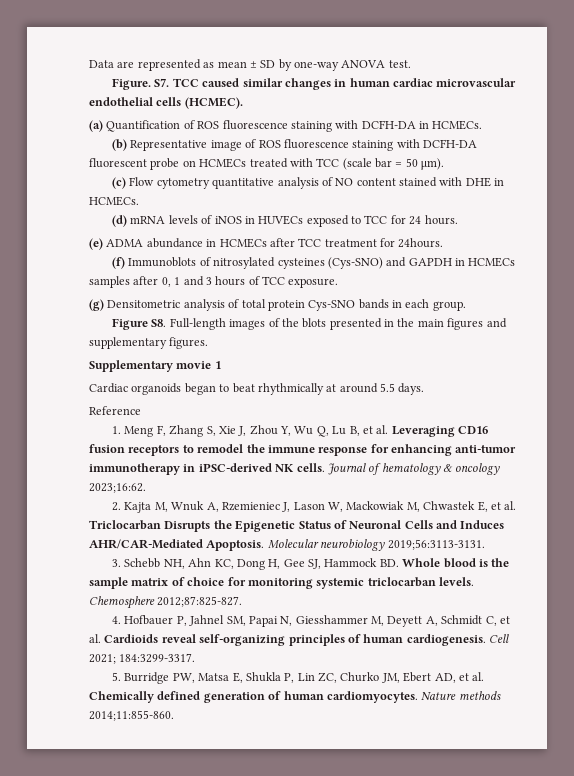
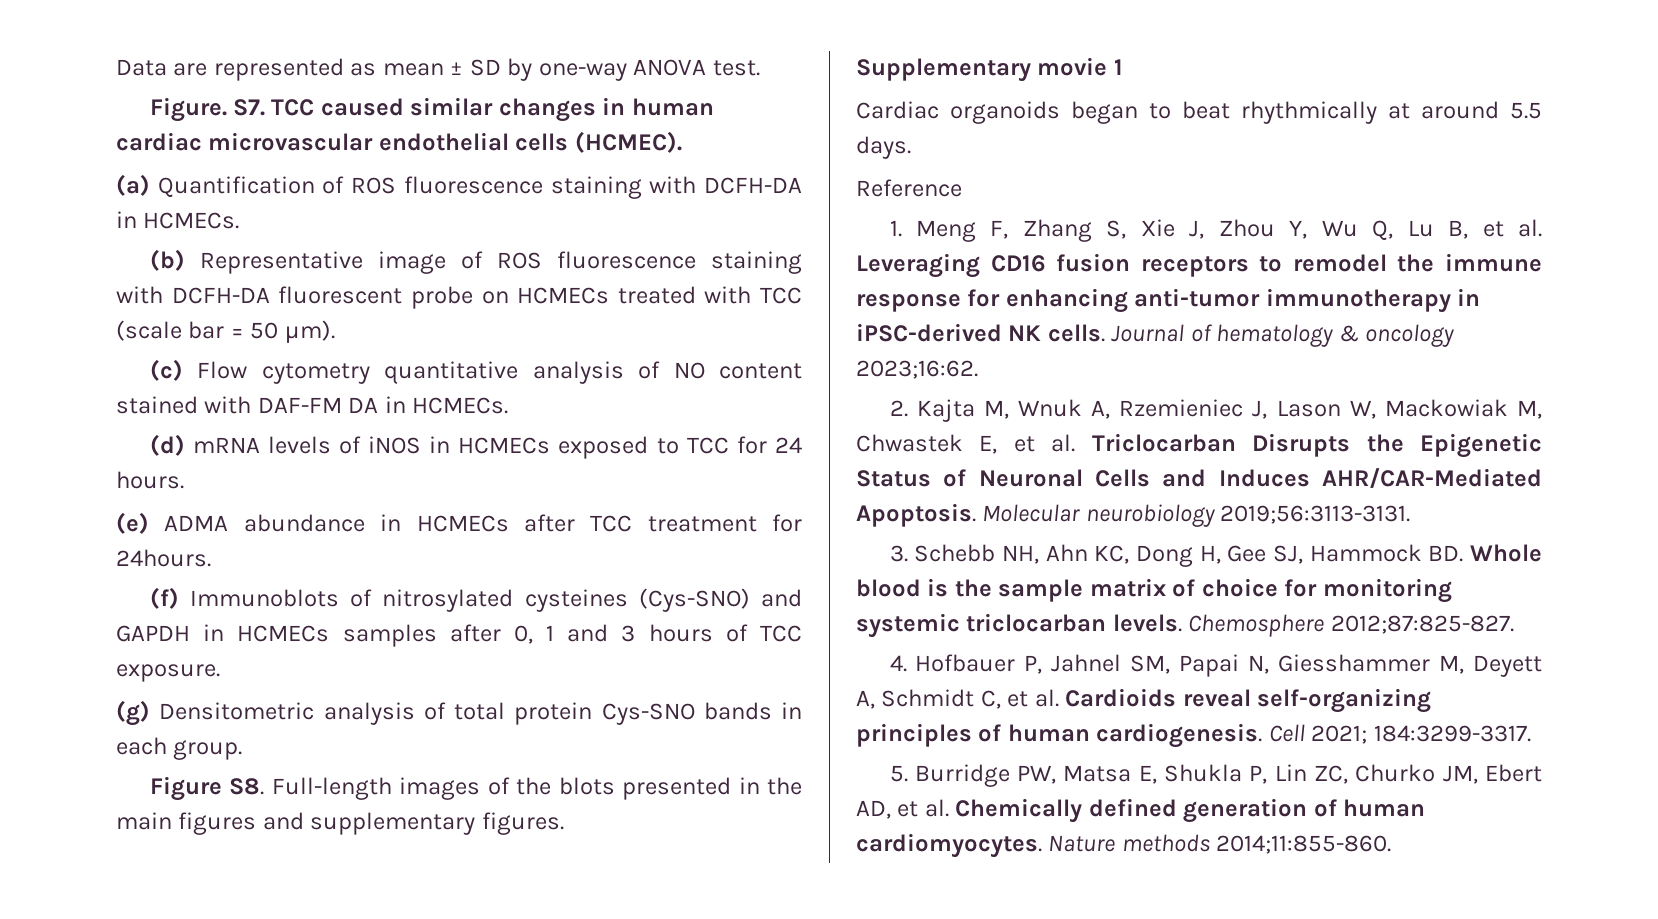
- (c) Flow cytometry quantitative analysis of NO content stained with DHE in HCMECs.
+ (c) Flow cytometry quantitative analysis of NO content stained with DAF-FM DA in HCMECs.
- (d) mRNA levels of iNOS in HUVECs exposed to TCC for 24 hours.
+ (d) mRNA levels of iNOS in HCMECs exposed to TCC for 24 hours.

